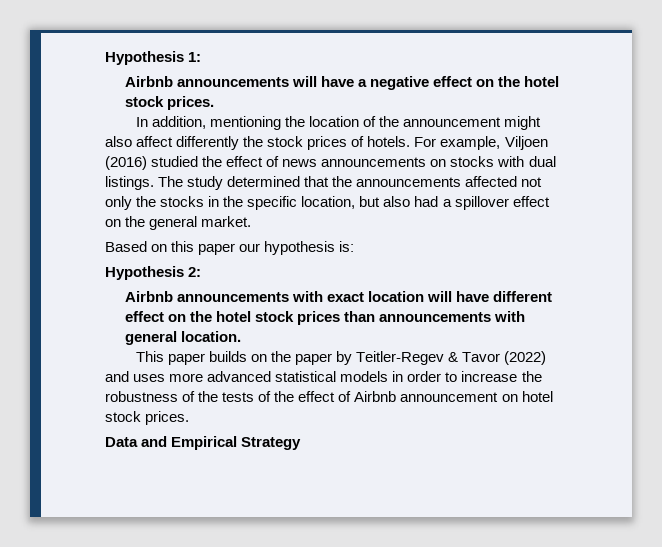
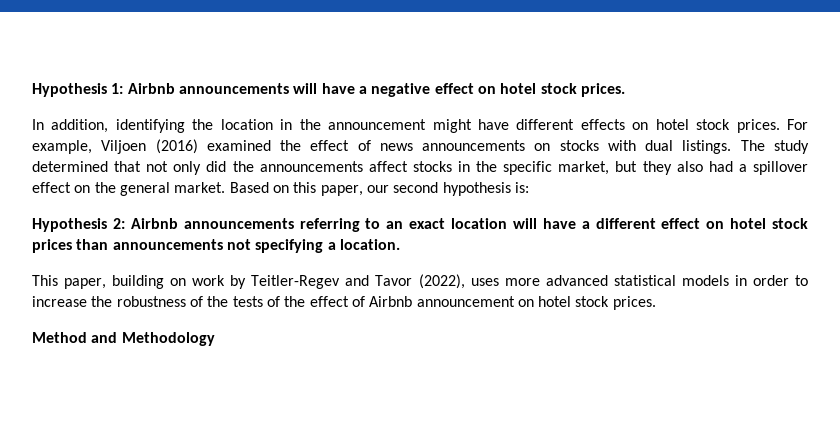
- Hypothesis 1:
- Airbnb announcements will have a negative effect on the hotel stock prices.
+ Hypothesis 1: Airbnb announcements will have a negative effect on hotel stock prices.
- In addition, mentioning the location of the announcement might also affect differently the stock prices of hotels.
+ In addition, identifying the location in the announcement might have different effects on hotel stock prices.
- For example, Viljoen (2016) studied the effect of news announcements on stocks with dual listings.
+ For example, Viljoen (2016) examined the effect of news announcements on stocks with dual listings.
- The study determined that the announcements affected not only the stocks in the specific location, but also had a spillover effect on the general market.
- Based on this paper our hypothesis is:
+ The study determined that not only did the announcements affect stocks in the specific market, but they also had a spillover effect on the general market. Based on this paper, our second hypothesis is:
- Hypothesis 2:
- Airbnb announcements with exact location will have different effect on the hotel stock prices than announcements with general location.
+ Hypothesis 2: Airbnb announcements referring to an exact location will have a different effect on hotel stock prices than announcements not specifying a location.
- This paper builds on the paper by Teitler-Regev & Tavor (2022) and uses more advanced statistical models in order to increase the robustness of the tests of the effect of Airbnb announcement on hotel stock prices.
+ This paper, building on work by Teitler-Regev and Tavor (2022), uses more advanced statistical models in order to increase the robustness of the tests of the effect of Airbnb announcement on hotel stock prices.
- Data and Empirical Strategy
+ Method and Methodology

